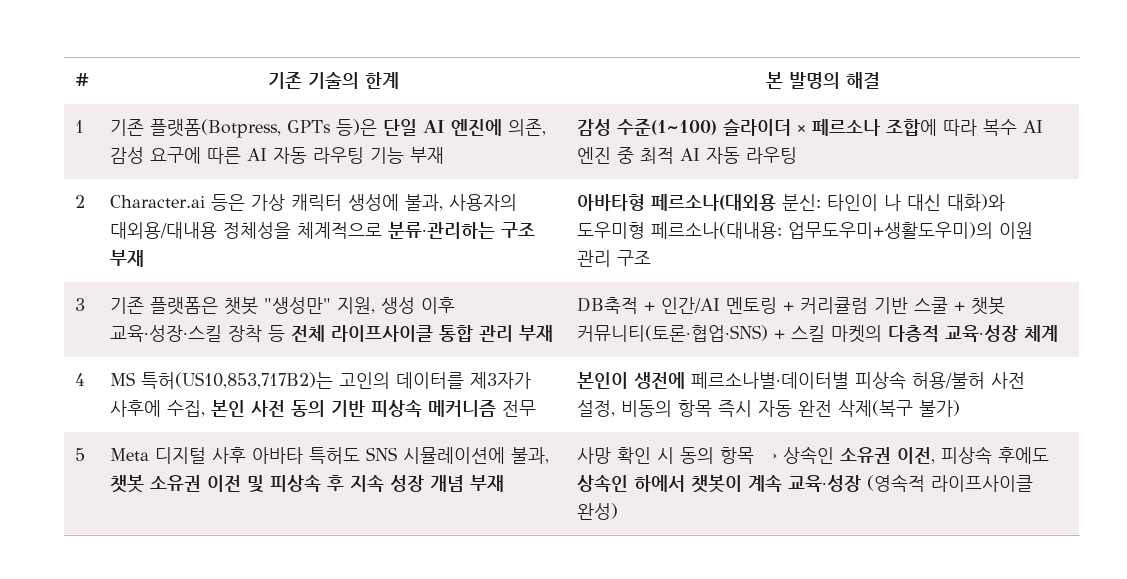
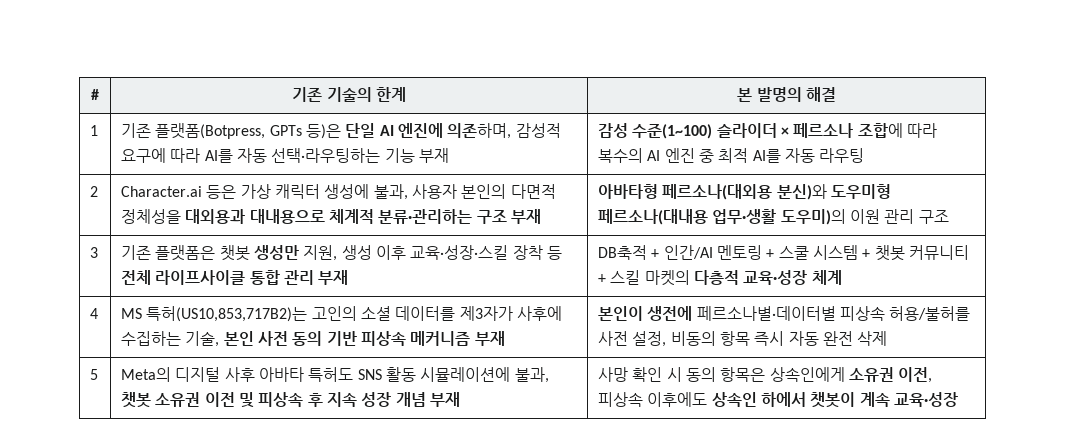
- 1 | 기존 플랫폼(Botpress, GPTs 등)은 단일 AI 엔진에 의존, 감성 요구에 따른 AI 자동 라우팅 기능 부재 | 감성 수준(1~100) 슬라이더 × 페르소나 조합에 따라 복수 AI 엔진 중 최적 AI 자동 라우팅
+ 1 | 기존 플랫폼(Botpress, GPTs 등)은 단일 AI 엔진에 의존하며, 감성적 요구에 따라 AI를 자동 선택·라우팅하는 기능 부재 | 감성 수준(1~100) 슬라이더 × 페르소나 조합에 따라 복수의 AI 엔진 중 최적 AI를 자동 라우팅
- 2 | Character.ai 등은 가상 캐릭터 생성에 불과, 사용자의 대외용/대내용 정체성을 체계적으로 분류·관리하는 구조 부재 | 아바타형 페르소나(대외용 분신: 타인이 나 대신 대화)와 도우미형 페르소나(대내용: 업무도우미+생활도우미)의 이원 관리 구조
+ 2 | Character.ai 등은 가상 캐릭터 생성에 불과, 사용자 본인의 다면적 정체성을 대외용과 대내용으로 체계적 분류·관리하는 구조 부재 | 아바타형 페르소나(대외용 분신)와 도우미형 페르소나(대내용 업무·생활 도우미)의 이원 관리 구조
- 3 | 기존 플랫폼은 챗봇 "생성만" 지원, 생성 이후 교육·성장·스킬 장착 등 전체 라이프사이클 통합 관리 부재 | DB축적 + 인간/AI 멘토링 + 커리큘럼 기반 스쿨 + 챗봇 커뮤니티(토론·협업·SNS) + 스킬 마켓의 다층적 교육·성장 체계
+ 3 | 기존 플랫폼은 챗봇 생성만 지원, 생성 이후 교육·성장·스킬 장착 등 전체 라이프사이클 통합 관리 부재 | DB축적 + 인간/AI 멘토링 + 스쿨 시스템 + 챗봇 커뮤니티 + 스킬 마켓의 다층적 교육·성장 체계
- 4 | MS 특허(US10,853,717B2)는 고인의 데이터를 제3자가 사후에 수집, 본인 사전 동의 기반 피상속 메커니즘 전무 | 본인이 생전에 페르소나별·데이터별 피상속 허용/불허 사전 설정, 비동의 항목 즉시 자동 완전 삭제(복구 불가)
+ 4 | MS 특허(US10,853,717B2)는 고인의 소셜 데이터를 제3자가 사후에 수집하는 기술, 본인 사전 동의 기반 피상속 메커니즘 부재 | 본인이 생전에 페르소나별·데이터별 피상속 허용/불허를 사전 설정, 비동의 항목 즉시 자동 완전 삭제
- 5 | Meta 디지털 사후 아바타 특허도 SNS 시뮬레이션에 불과, 챗봇 소유권 이전 및 피상속 후 지속 성장 개념 부재 | 사망 확인 시 동의 항목 → 상속인 소유권 이전, 피상속 후에도 상속인 하에서 챗봇이 계속 교육·성장 (영속적 라이프사이클 완성)
+ 5 | Meta의 디지털 사후 아바타 특허도 SNS 활동 시뮬레이션에 불과, 챗봇 소유권 이전 및 피상속 후 지속 성장 개념 부재 | 사망 확인 시 동의 항목은 상속인에게 소유권 이전, 피상속 이후에도 상속인 하에서 챗봇이 계속 교육·성장

